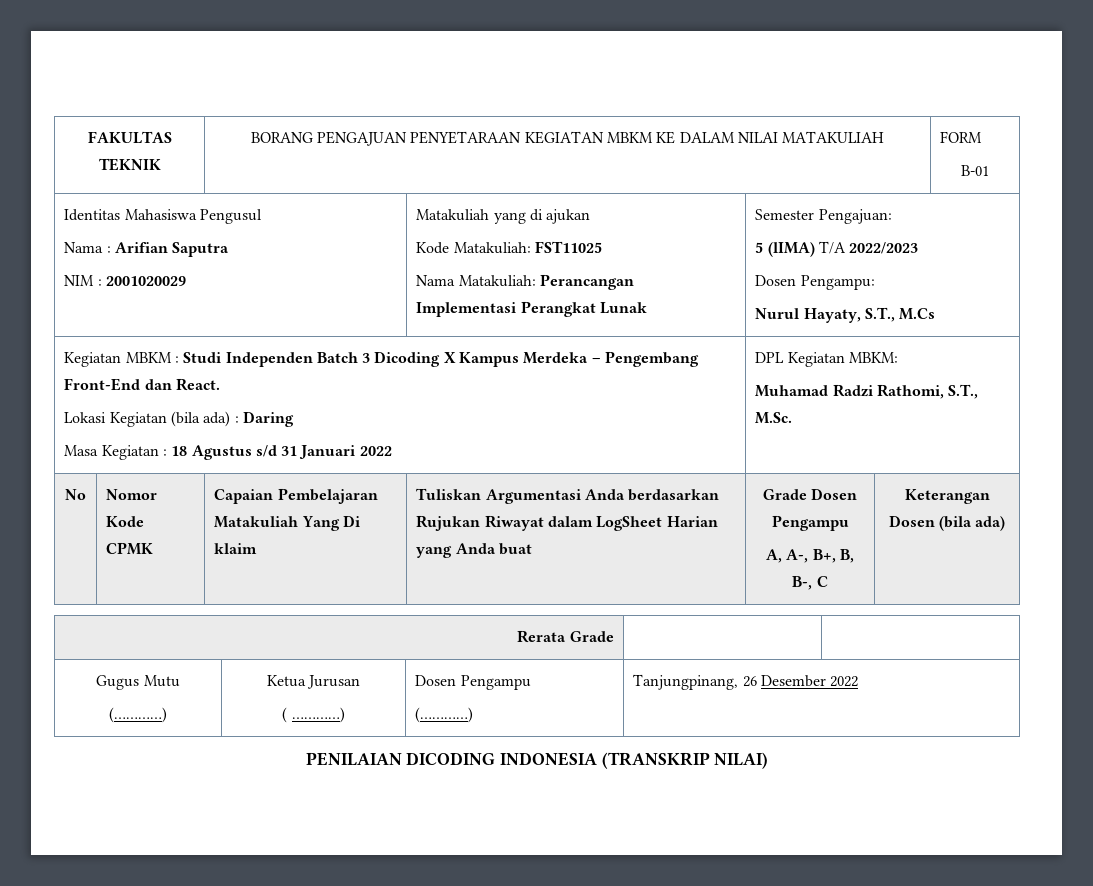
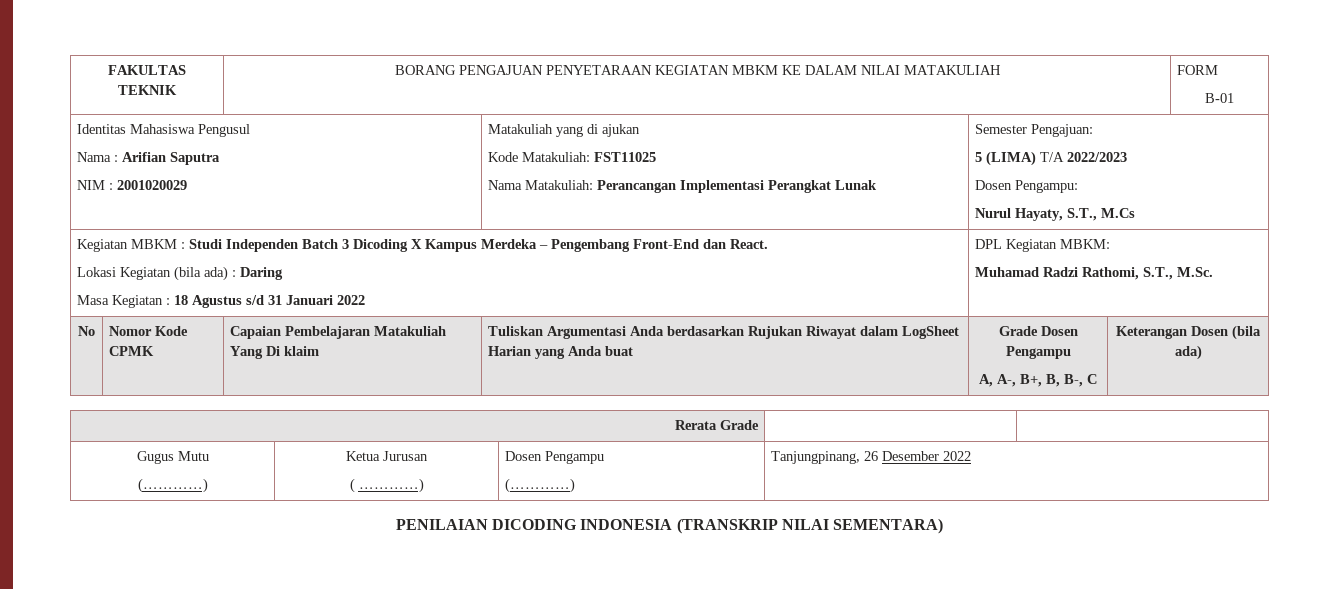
  Identitas Mahasiswa Pengusul
  Nama : Arifian Saputra
  NIM : 2001020029 | Matakuliah yang di ajukan
  Kode Matakuliah: FST11025
  Nama Matakuliah: Perancangan Implementasi Perangkat Lunak | Semester Pengajuan:
- 5 (lIMA) T/A 2022/2023
+ 5 (LIMA) T/A 2022/2023
- PENILAIAN DICODING INDONESIA (TRANSKRIP NILAI)
+ PENILAIAN DICODING INDONESIA (TRANSKRIP NILAI SEMENTARA)

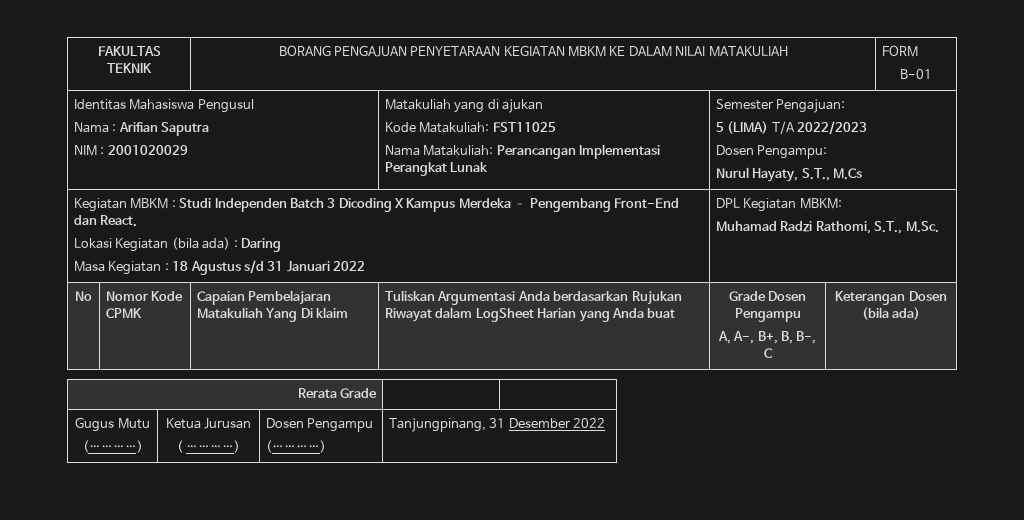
  Gugus Mutu
  (…………) | Ketua Jurusan
  ( …………) | Dosen Pengampu
- (…………) | Tanjungpinang, 26 Desember 2022
+ (…………) | Tanjungpinang, 31 Desember 2022
- PENILAIAN DICODING INDONESIA (TRANSKRIP NILAI SEMENTARA)

